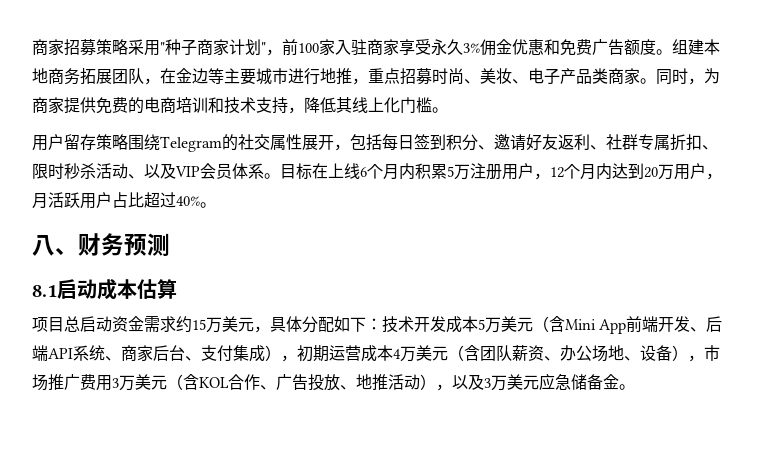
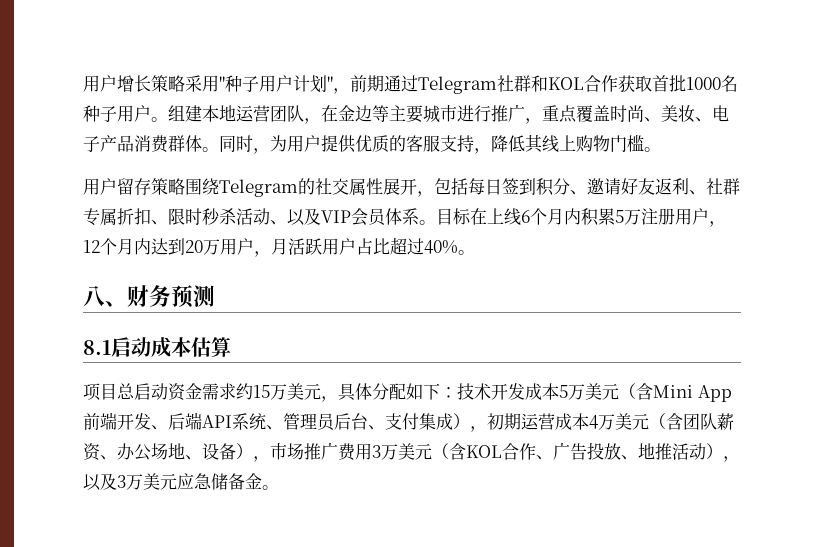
- 商家招募策略采用"种子商家计划"，前100家入驻商家享受永久3%佣金优惠和免费广告额度。
+ 用户增长策略采用"种子用户计划"，前期通过Telegram社群和KOL合作获取首批1000名种子用户。
- 组建本地商务拓展团队，在金边等主要城市进行地推，重点招募时尚、美妆、电子产品类商家。
+ 组建本地运营团队，在金边等主要城市进行推广，重点覆盖时尚、美妆、电子产品消费群体。
- 同时，为商家提供免费的电商培训和技术支持，降低其线上化门槛。
+ 同时，为用户提供优质的客服支持，降低其线上购物门槛。
- 技术开发成本5万美元（含Mini App前端开发、后端API系统、商家后台、支付集成），初期运营成本4万美元（含团队薪资、办公场地、设备），市场推广费用3万美元（含KOL合作、广告投放、地推活动），以及3万美元应急储备金。
+ 技术开发成本5万美元（含Mini App前端开发、后端API系统、管理员后台、支付集成），初期运营成本4万美元（含团队薪资、办公场地、设备），市场推广费用3万美元（含KOL合作、广告投放、地推活动），以及3万美元应急储备金。

